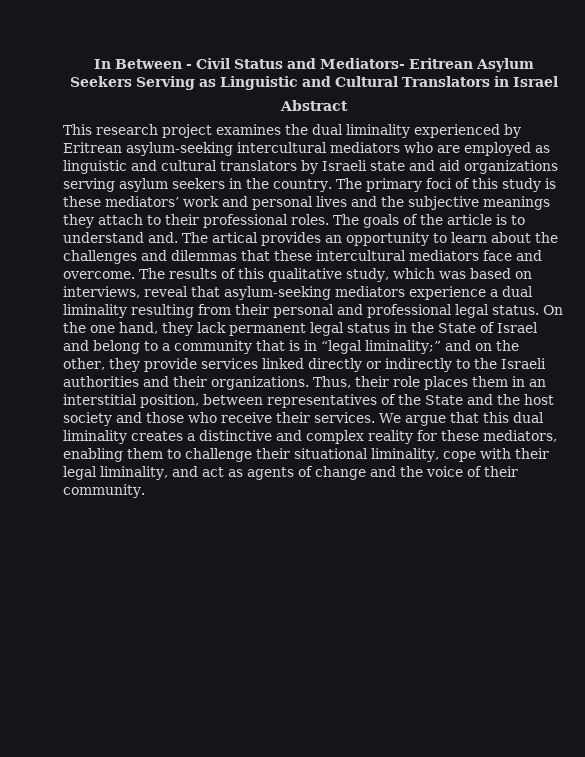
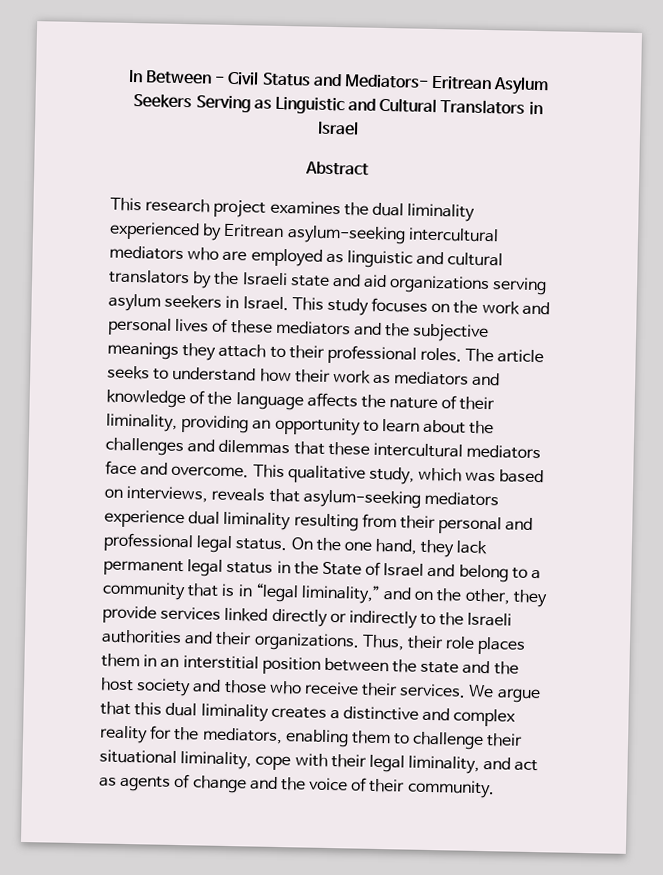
- This research project examines the dual liminality experienced by Eritrean asylum-seeking intercultural mediators who are employed as linguistic and cultural translators by Israeli state and aid organizations serving asylum seekers in the country. The primary foci of this study is these mediators’ work and personal lives and the subjective meanings they attach to their professional roles.
+ This research project examines the dual liminality experienced by Eritrean asylum-seeking intercultural mediators who are employed as linguistic and cultural translators by the Israeli state and aid organizations serving asylum seekers in Israel. This study focuses on the work and personal lives of these mediators and the subjective meanings they attach to their professional roles.
- The goals of the article is to understand and. The artical provides an opportunity to learn about the challenges and dilemmas that these intercultural mediators face and overcome.
+ The article seeks to understand how their work as mediators and knowledge of the language affects the nature of their liminality, providing an opportunity to learn about the challenges and dilemmas that these intercultural mediators face and overcome.
- The results of this qualitative study, which was based on interviews, reveal that asylum-seeking mediators experience a dual liminality resulting from their personal and professional legal status.
+ This qualitative study, which was based on interviews, reveals that asylum-seeking mediators experience dual liminality resulting from their personal and professional legal status.
- On the one hand, they lack permanent legal status in the State of Israel and belong to a community that is in “legal liminality;” and on the other, they provide services linked directly or indirectly to the Israeli authorities and their organizations.
+ On the one hand, they lack permanent legal status in the State of Israel and belong to a community that is in “legal liminality,” and on the other, they provide services linked directly or indirectly to the Israeli authorities and their organizations.
- Thus, their role places them in an interstitial position, between representatives of the State and the host society and those who receive their services.
+ Thus, their role places them in an interstitial position between the state and the host society and those who receive their services.
- We argue that this dual liminality creates a distinctive and complex reality for these mediators, enabling them to challenge their situational liminality, cope with their legal liminality, and act as agents of change and the voice of their community.
+ We argue that this dual liminality creates a distinctive and complex reality for the mediators, enabling them to challenge their situational liminality, cope with their legal liminality, and act as agents of change and the voice of their community.

